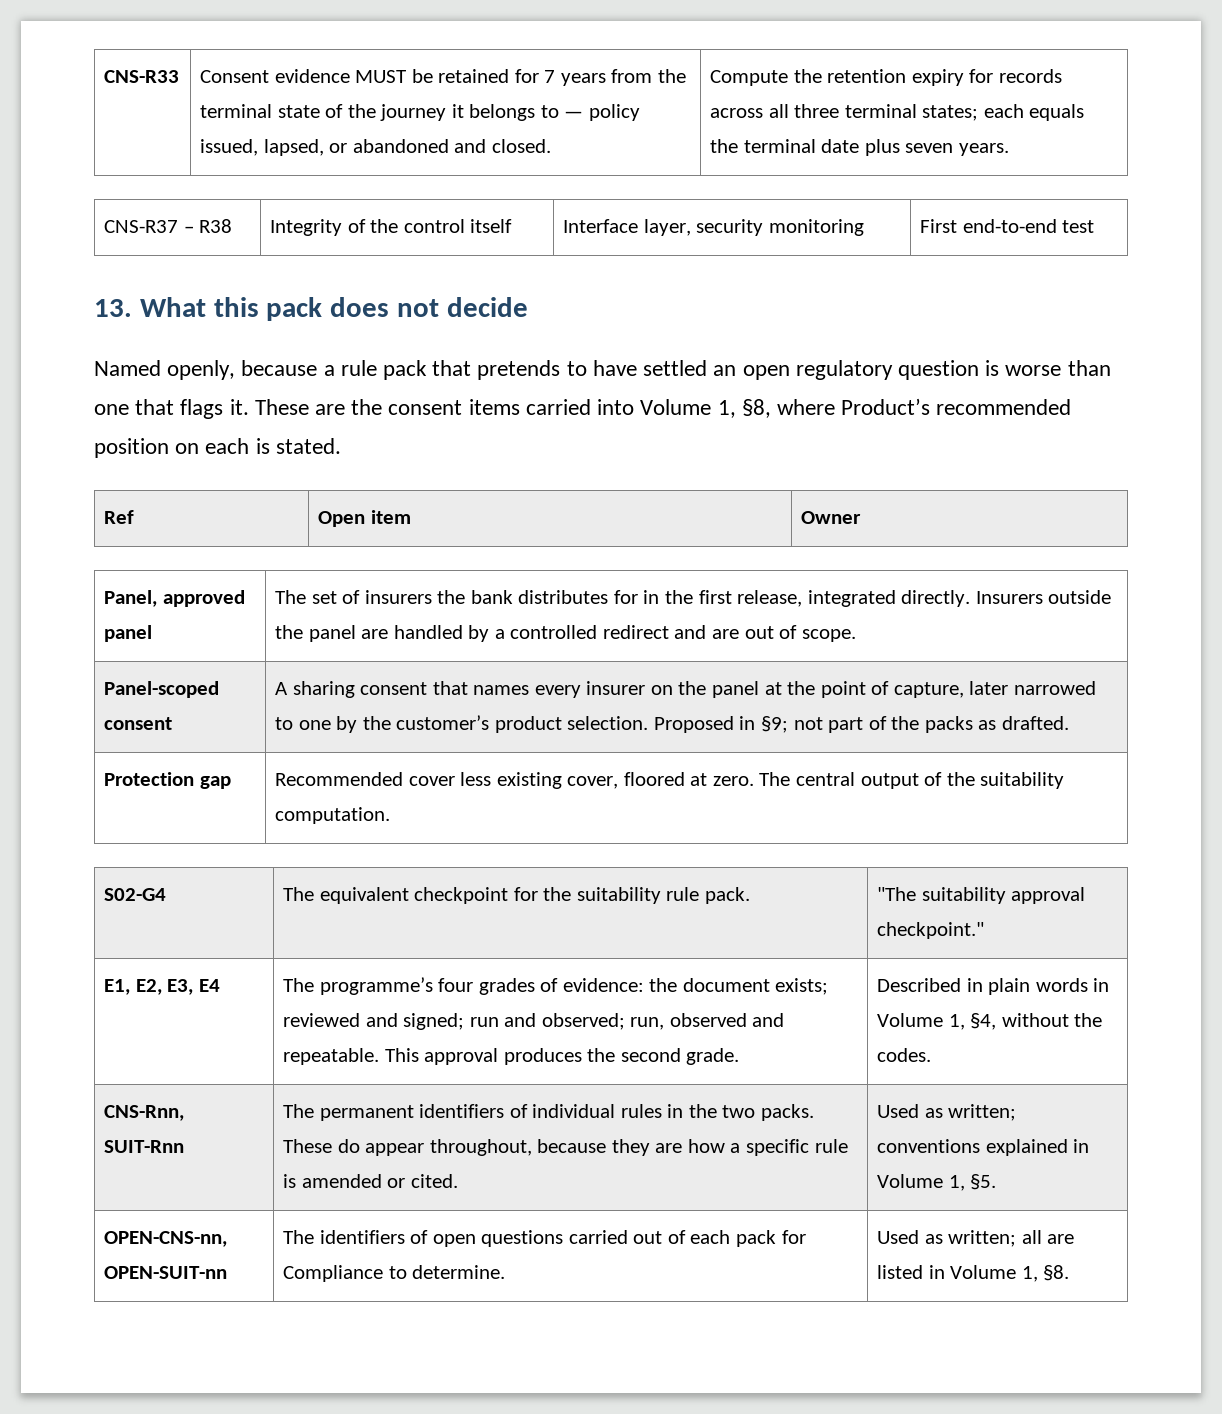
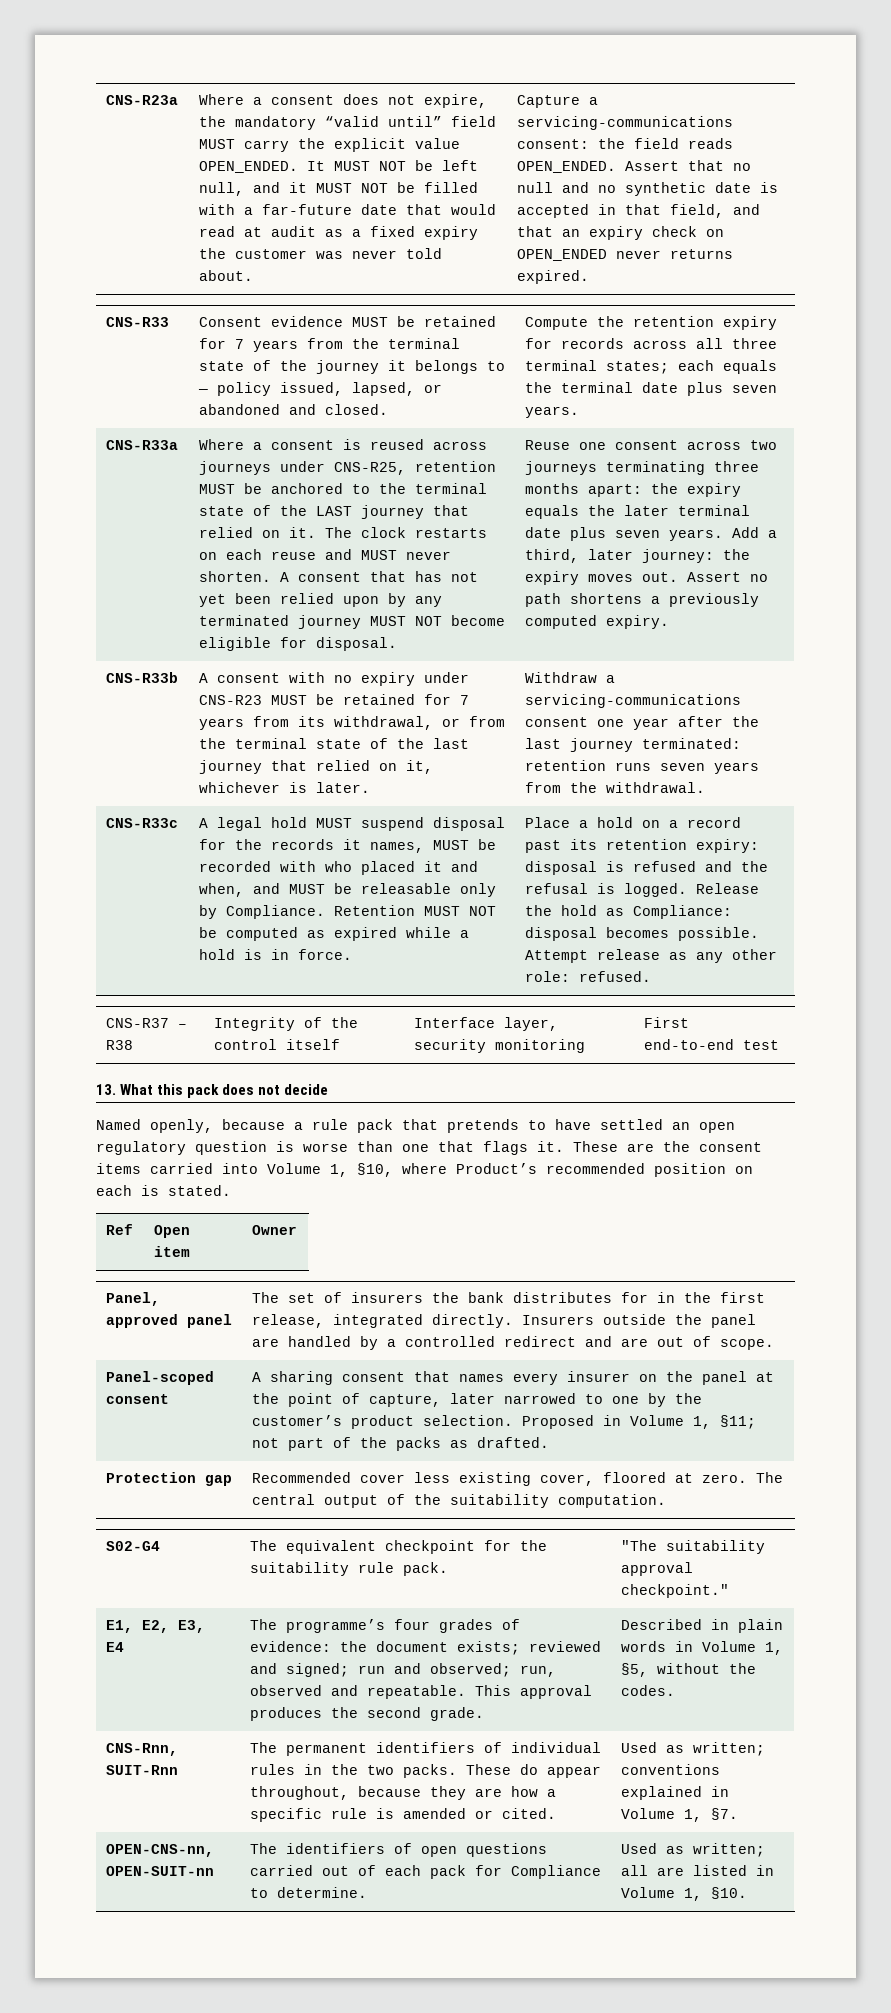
+ CNS-R23a | Where a consent does not expire, the mandatory “valid until” field MUST carry the explicit value OPEN_ENDED. It MUST NOT be left null, and it MUST NOT be filled with a far-future date that would read at audit as a fixed expiry the customer was never told about. | Capture a servicing-communications consent: the field reads OPEN_ENDED. Assert that no null and no synthetic date is accepted in that field, and that an expiry check on OPEN_ENDED never returns expired.
+ CNS-R33a | Where a consent is reused across journeys under CNS-R25, retention MUST be anchored to the terminal state of the LAST journey that relied on it. The clock restarts on each reuse and MUST never shorten. A consent that has not yet been relied upon by any terminated journey MUST NOT become eligible for disposal. | Reuse one consent across two journeys terminating three months apart: the expiry equals the later terminal date plus seven years. Add a third, later journey: the expiry moves out. Assert no path shortens a previously computed expiry.
+ CNS-R33b | A consent with no expiry under CNS-R23 MUST be retained for 7 years from its withdrawal, or from the terminal state of the last journey that relied on it, whichever is later. | Withdraw a servicing-communications consent one year after the last journey terminated: retention runs seven years from the withdrawal.
+ CNS-R33c | A legal hold MUST suspend disposal for the records it names, MUST be recorded with who placed it and when, and MUST be releasable only by Compliance. Retention MUST NOT be computed as expired while a hold is in force. | Place a hold on a record past its retention expiry: disposal is refused and the refusal is logged. Release the hold as Compliance: disposal becomes possible. Attempt release as any other role: refused.
- These are the consent items carried into Volume 1, §8, where Product’s recommended position on each is stated.
+ These are the consent items carried into Volume 1, §10, where Product’s recommended position on each is stated.
- Panel-scoped consent | A sharing consent that names every insurer on the panel at the point of capture, later narrowed to one by the customer’s product selection. Proposed in §9; not part of the packs as drafted.
+ Panel-scoped consent | A sharing consent that names every insurer on the panel at the point of capture, later narrowed to one by the customer’s product selection. Proposed in Volume 1, §11; not part of the packs as drafted.
- E1, E2, E3, E4 | The programme’s four grades of evidence: the document exists; reviewed and signed; run and observed; run, observed and repeatable. This approval produces the second grade. | Described in plain words in Volume 1, §4, without the codes.
+ E1, E2, E3, E4 | The programme’s four grades of evidence: the document exists; reviewed and signed; run and observed; run, observed and repeatable. This approval produces the second grade. | Described in plain words in Volume 1, §5, without the codes.
- CNS-Rnn, SUIT-Rnn | The permanent identifiers of individual rules in the two packs. These do appear throughout, because they are how a specific rule is amended or cited. | Used as written; conventions explained in Volume 1, §5.
+ CNS-Rnn, SUIT-Rnn | The permanent identifiers of individual rules in the two packs. These do appear throughout, because they are how a specific rule is amended or cited. | Used as written; conventions explained in Volume 1, §7.
- OPEN-CNS-nn, OPEN-SUIT-nn | The identifiers of open questions carried out of each pack for Compliance to determine. | Used as written; all are listed in Volume 1, §8.
+ OPEN-CNS-nn, OPEN-SUIT-nn | The identifiers of open questions carried out of each pack for Compliance to determine. | Used as written; all are listed in Volume 1, §10.

